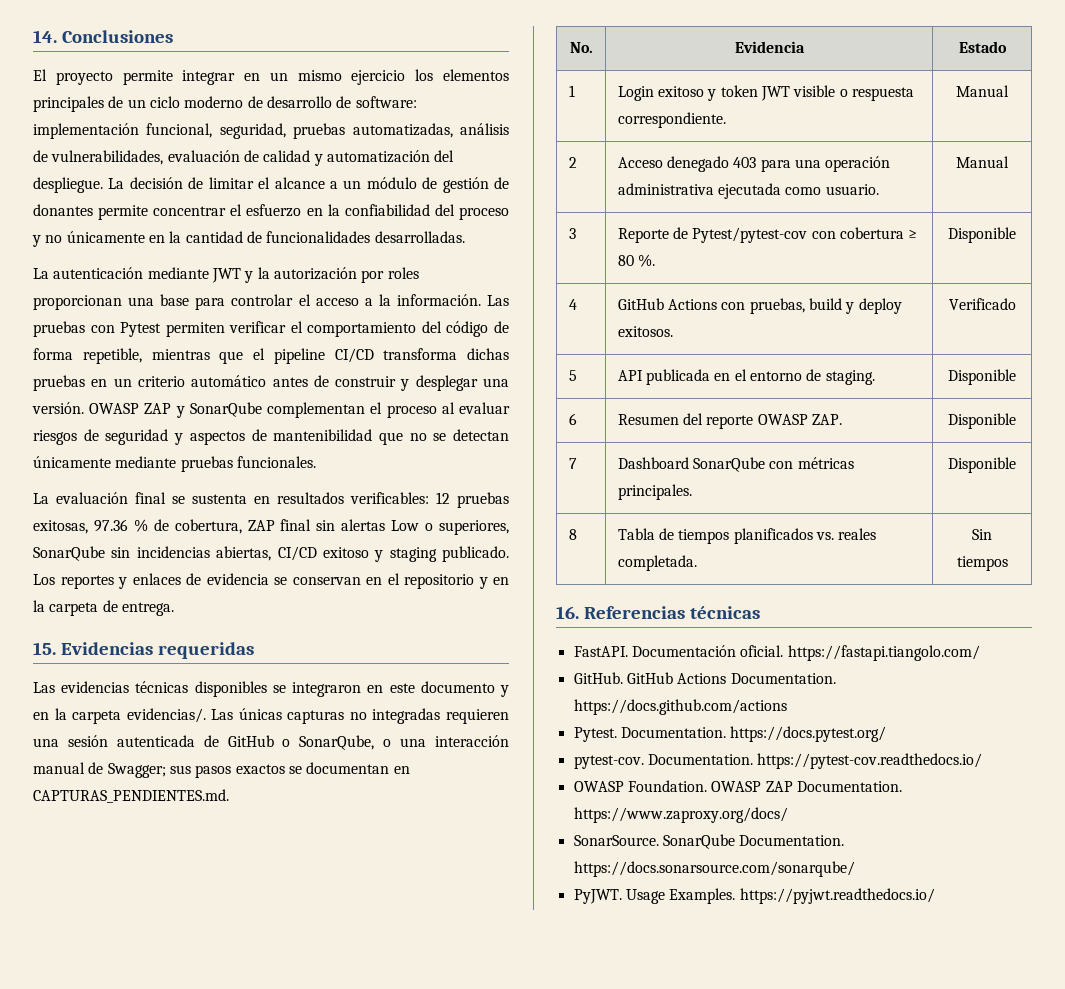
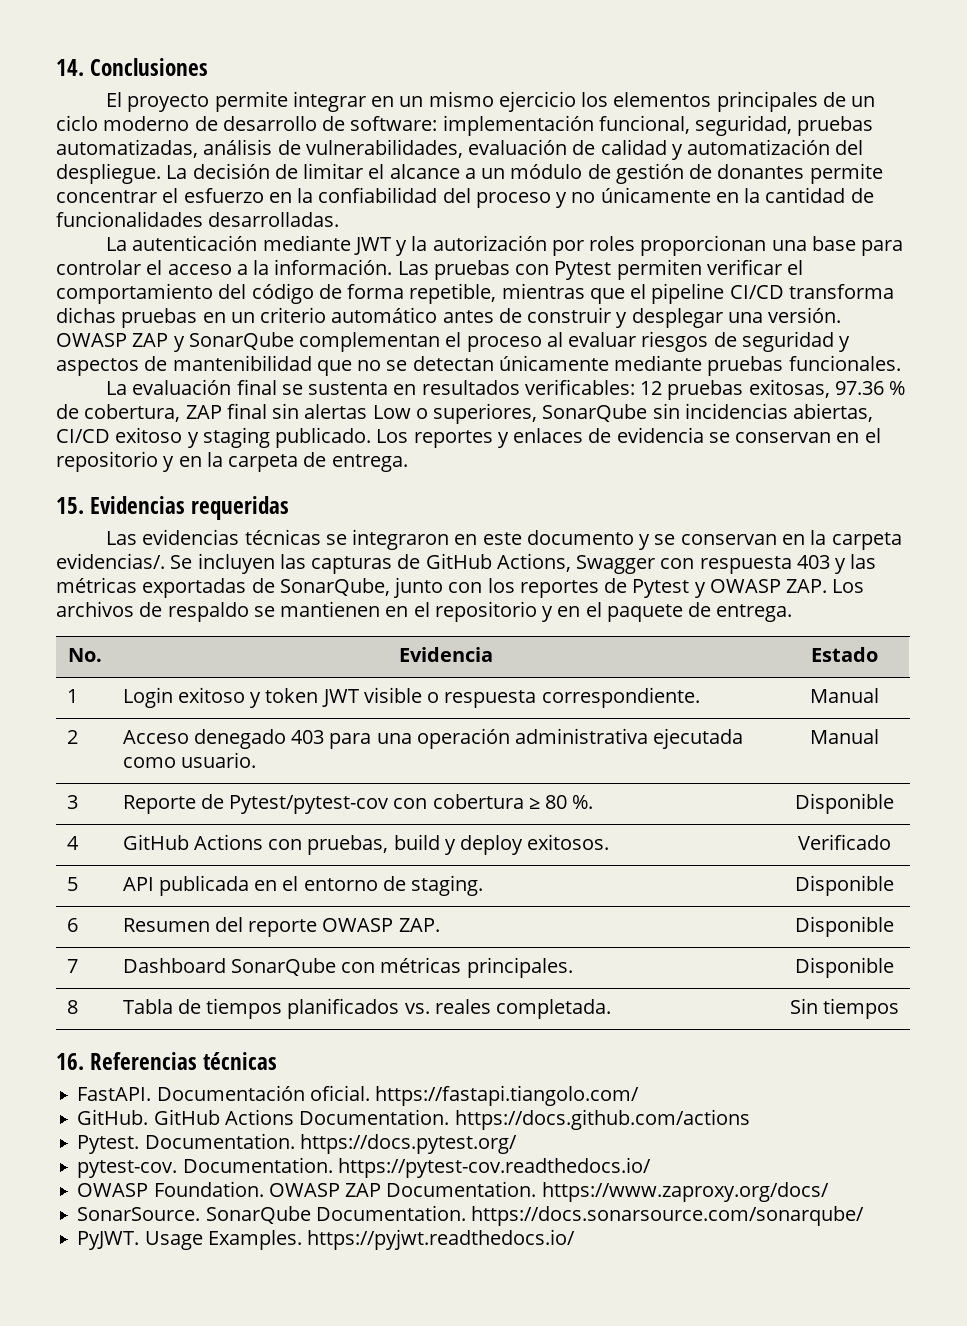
- Las evidencias técnicas disponibles se integraron en este documento y en la carpeta evidencias/.
+ Las evidencias técnicas se integraron en este documento y se conservan en la carpeta evidencias/.
- Las únicas capturas no integradas requieren una sesión autenticada de GitHub o SonarQube, o una interacción manual de Swagger; sus pasos exactos se documentan en CAPTURAS_PENDIENTES.md.
+ Se incluyen las capturas de GitHub Actions, Swagger con respuesta 403 y las métricas exportadas de SonarQube, junto con los reportes de Pytest y OWASP ZAP. Los archivos de respaldo se mantienen en el repositorio y en el paquete de entrega.

